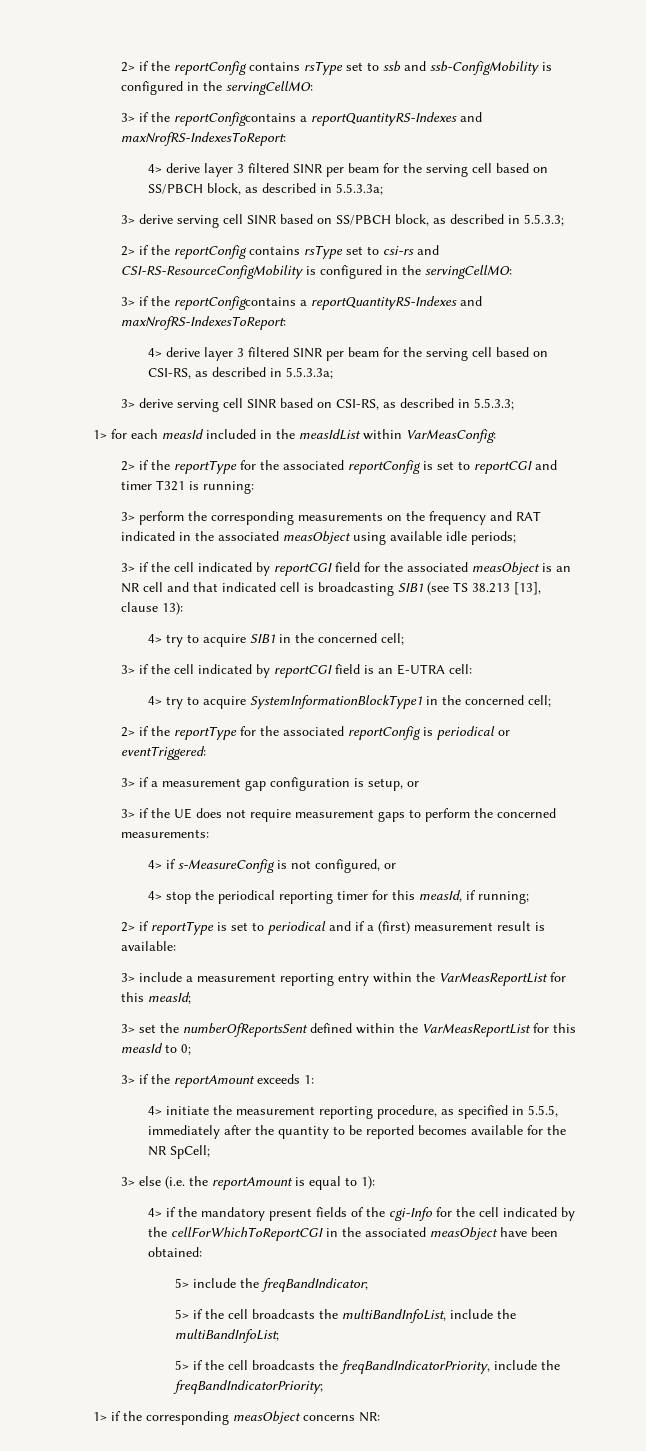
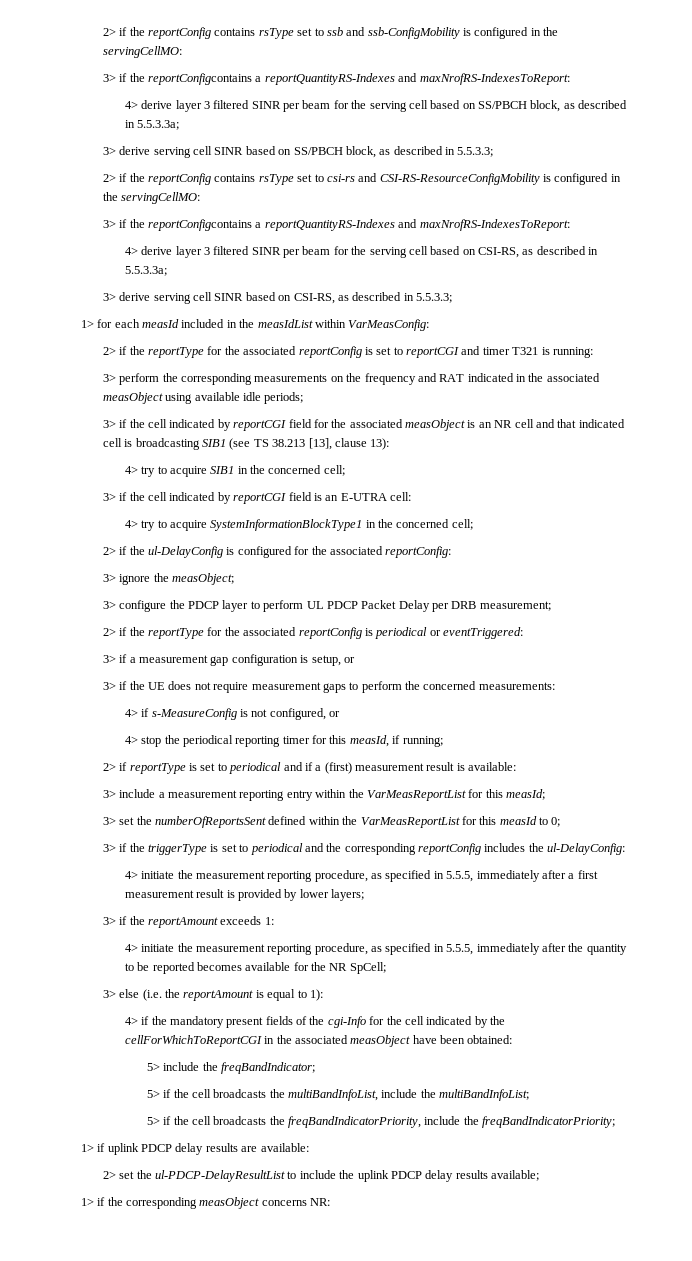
+ 2> if the ul-DelayConfig is configured for the associated reportConfig:
+ 3> ignore the measObject;
+ 3> configure the PDCP layer to perform UL PDCP Packet Delay per DRB measurement;
+ 3> if the triggerType is set to periodical and the corresponding reportConfig includes the ul-DelayConfig:
+ 4> initiate the measurement reporting procedure, as specified in 5.5.5, immediately after a first measurement result is provided by lower layers;
+ 1> if uplink PDCP delay results are available:
+ 2> set the ul-PDCP-DelayResultList to include the uplink PDCP delay results available;

